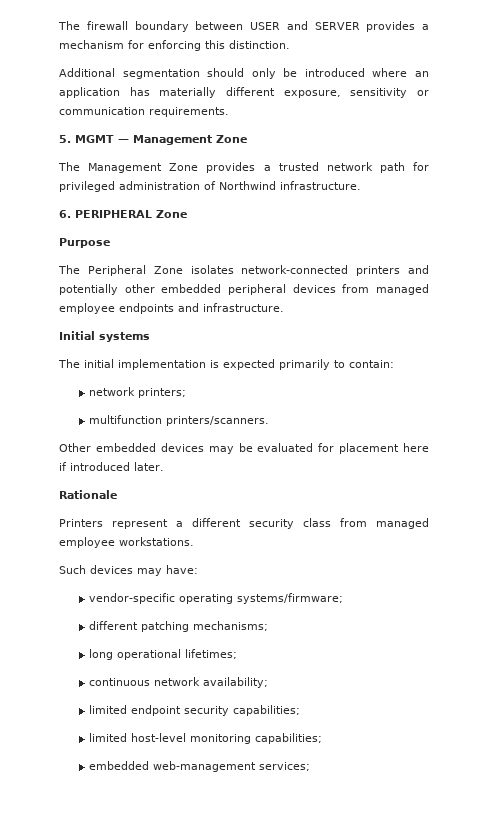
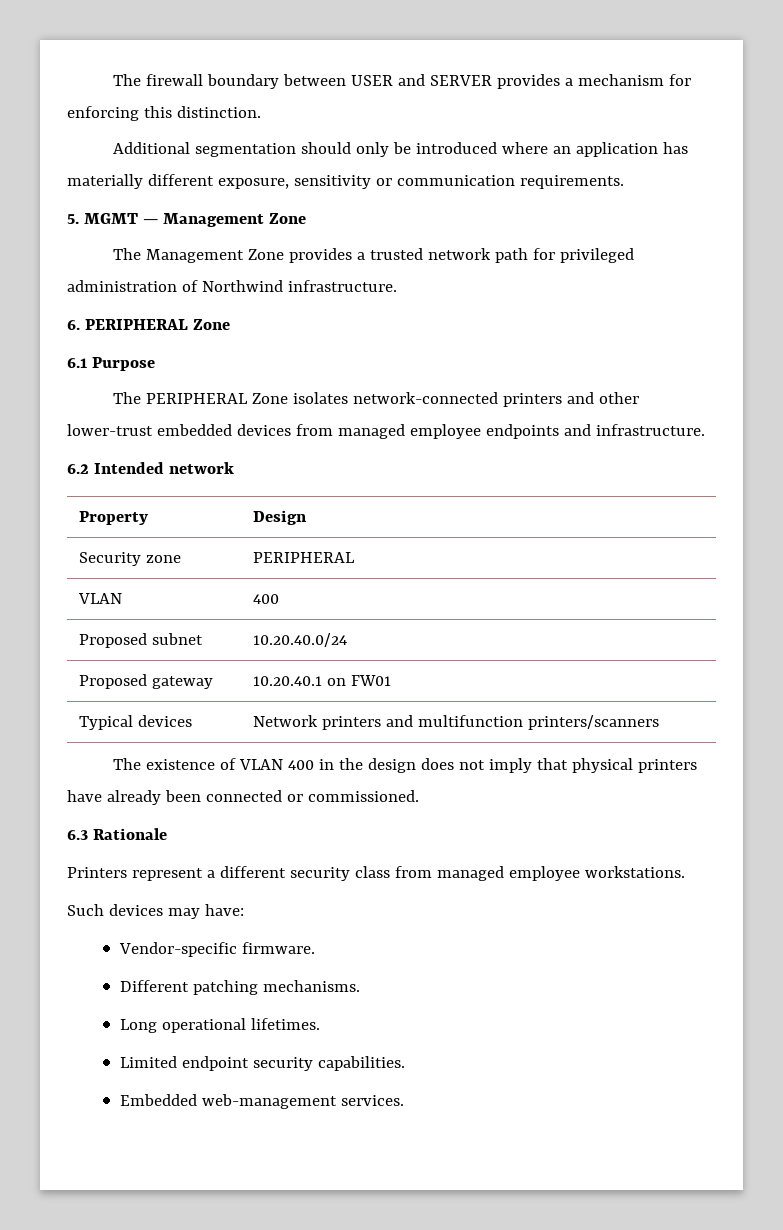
- Purpose
+ 6.1 Purpose
- The Peripheral Zone isolates network-connected printers and potentially other embedded peripheral devices from managed employee endpoints and infrastructure.
+ The PERIPHERAL Zone isolates network-connected printers and other lower-trust embedded devices from managed employee endpoints and infrastructure.
- Initial systems
- The initial implementation is expected primarily to contain:
- network printers;
- multifunction printers/scanners.
- Other embedded devices may be evaluated for placement here if introduced later.
- Rationale
+ 6.2 Intended network
+ Property | Design
+ Security zone | PERIPHERAL
+ VLAN | 400
+ Proposed subnet | 10.20.40.0/24
+ Proposed gateway | 10.20.40.1 on FW01
+ Typical devices | Network printers and multifunction printers/scanners
+ The existence of VLAN 400 in the design does not imply that physical printers have already been connected or commissioned.
+ 6.3 Rationale
- vendor-specific operating systems/firmware;
- different patching mechanisms;
- long operational lifetimes;
- continuous network availability;
- limited endpoint security capabilities;
- limited host-level monitoring capabilities;
- embedded web-management services;
+ Vendor-specific firmware.
+ Different patching mechanisms.
+ Long operational lifetimes.
+ Limited endpoint security capabilities.
+ Embedded web-management services.

